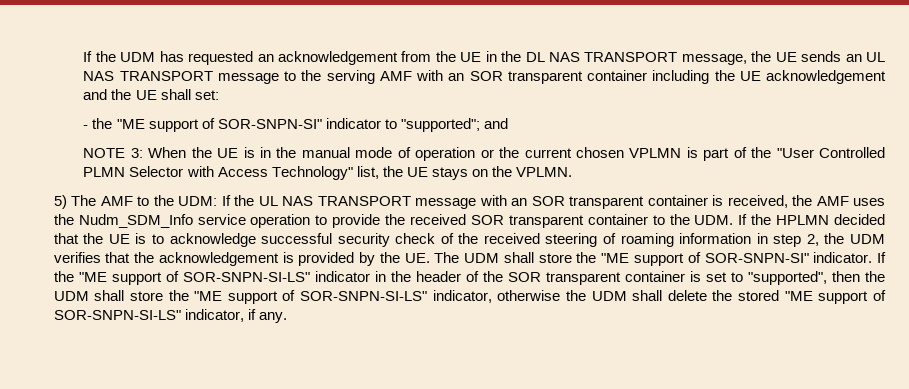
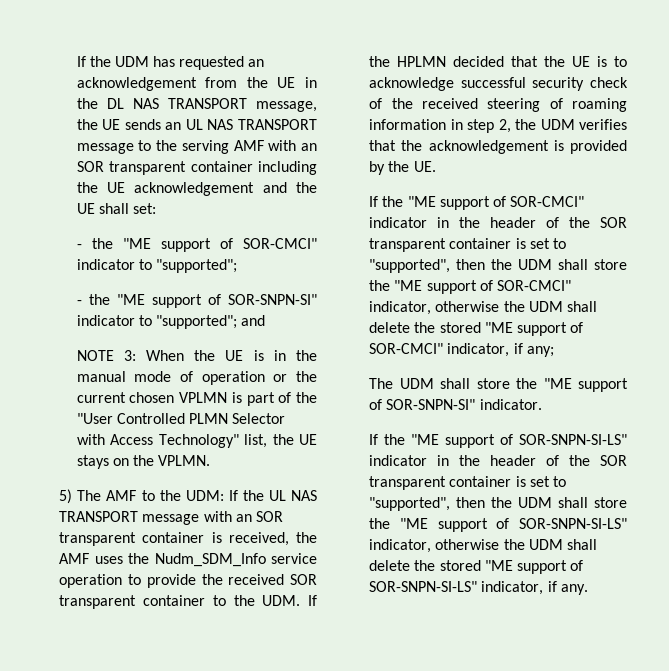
+ - the "ME support of SOR-CMCI" indicator to "supported";
- If the UL NAS TRANSPORT message with an SOR transparent container is received, the AMF uses the Nudm_SDM_Info service operation to provide the received SOR transparent container to the UDM. If the HPLMN decided that the UE is to acknowledge successful security check of the received steering of roaming information in step 2, the UDM verifies that the acknowledgement is provided by the UE. The UDM shall store the "ME support of SOR-SNPN-SI" indicator. If the "ME support of SOR-SNPN-SI-LS" indicator in the header of the SOR transparent container is set to "supported", then the UDM shall store the "ME support of SOR-SNPN-SI-LS" indicator, otherwise the UDM shall delete the stored "ME support of SOR-SNPN-SI-LS" indicator, if any.
+ If the UL NAS TRANSPORT message with an SOR transparent container is received, the AMF uses the Nudm_SDM_Info service operation to provide the received SOR transparent container to the UDM. If the HPLMN decided that the UE is to acknowledge successful security check of the received steering of roaming information in step 2, the UDM verifies that the acknowledgement is provided by the UE.
+ If the "ME support of SOR-CMCI" indicator in the header of the SOR transparent container is set to "supported", then the UDM shall store the "ME support of SOR-CMCI" indicator, otherwise the UDM shall delete the stored "ME support of SOR-CMCI" indicator, if any;
+ The UDM shall store the "ME support of SOR-SNPN-SI" indicator.
+ If the "ME support of SOR-SNPN-SI-LS" indicator in the header of the SOR transparent container is set to "supported", then the UDM shall store the "ME support of SOR-SNPN-SI-LS" indicator, otherwise the UDM shall delete the stored "ME support of SOR-SNPN-SI-LS" indicator, if any.

